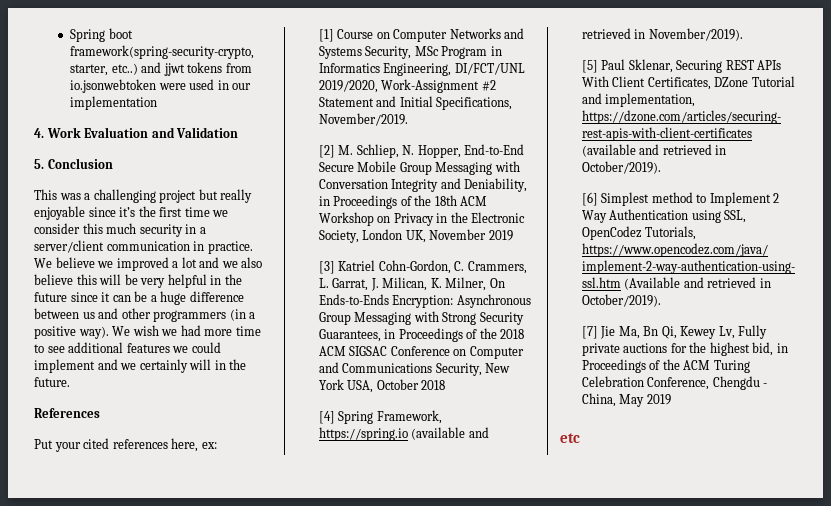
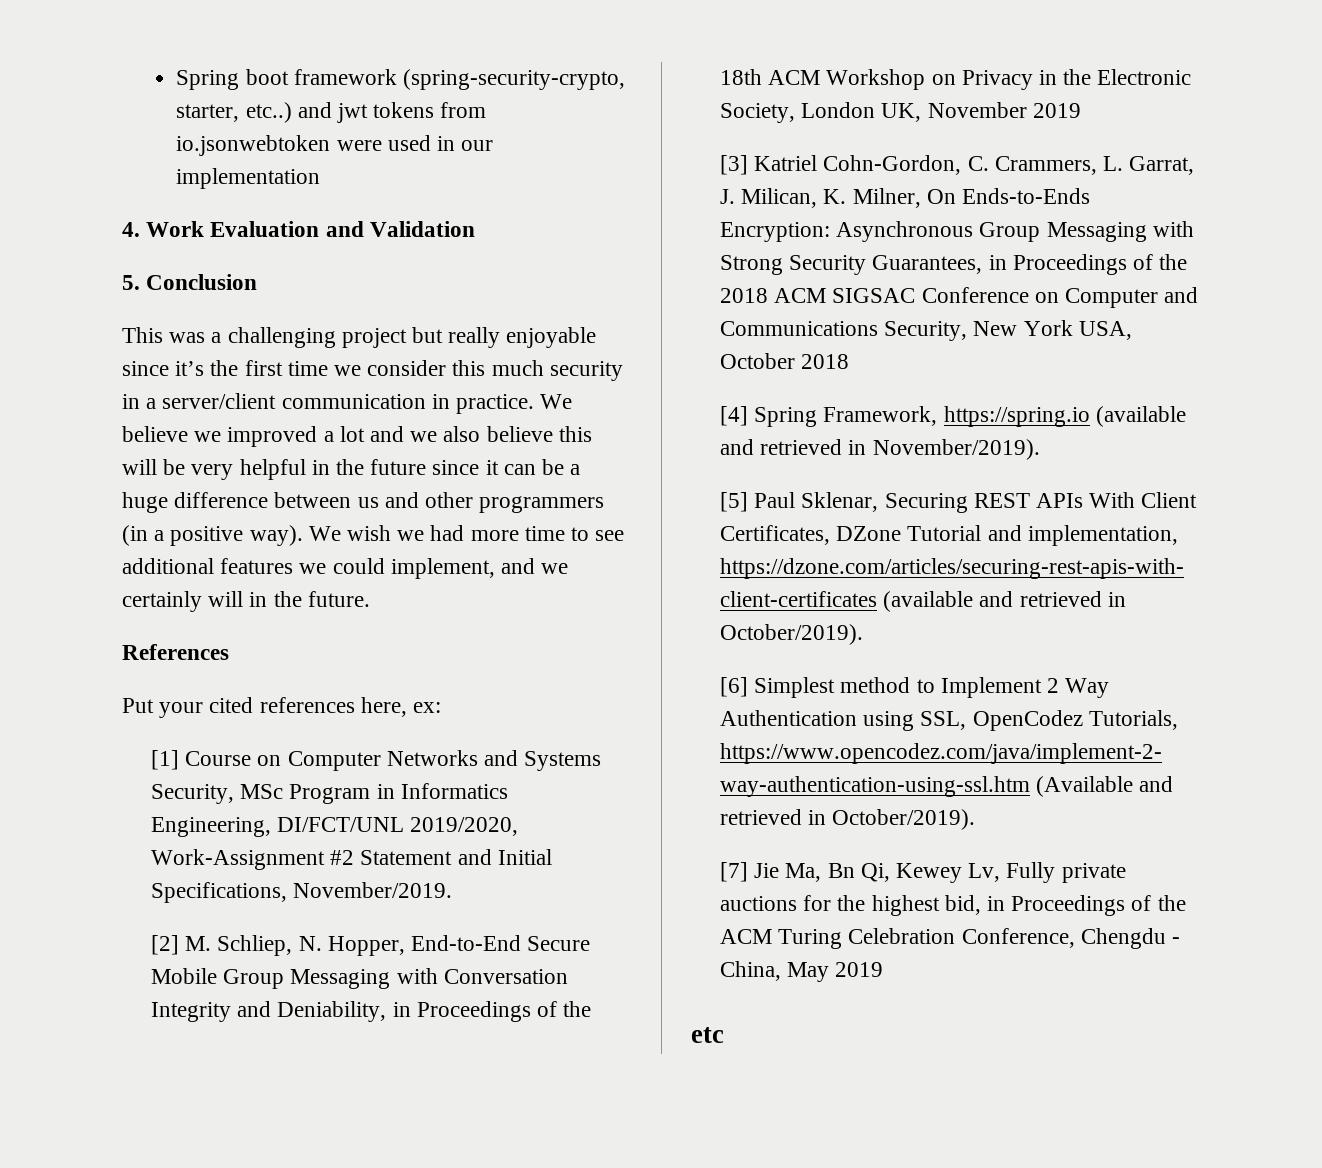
- Spring boot framework(spring-security-crypto, starter, etc..) and jjwt tokens from io.jsonwebtoken were used in our implementation
+ Spring boot framework (spring-security-crypto, starter, etc..) and jwt tokens from io.jsonwebtoken were used in our implementation
- We wish we had more time to see additional features we could implement and we certainly will in the future.
+ We wish we had more time to see additional features we could implement, and we certainly will in the future.

